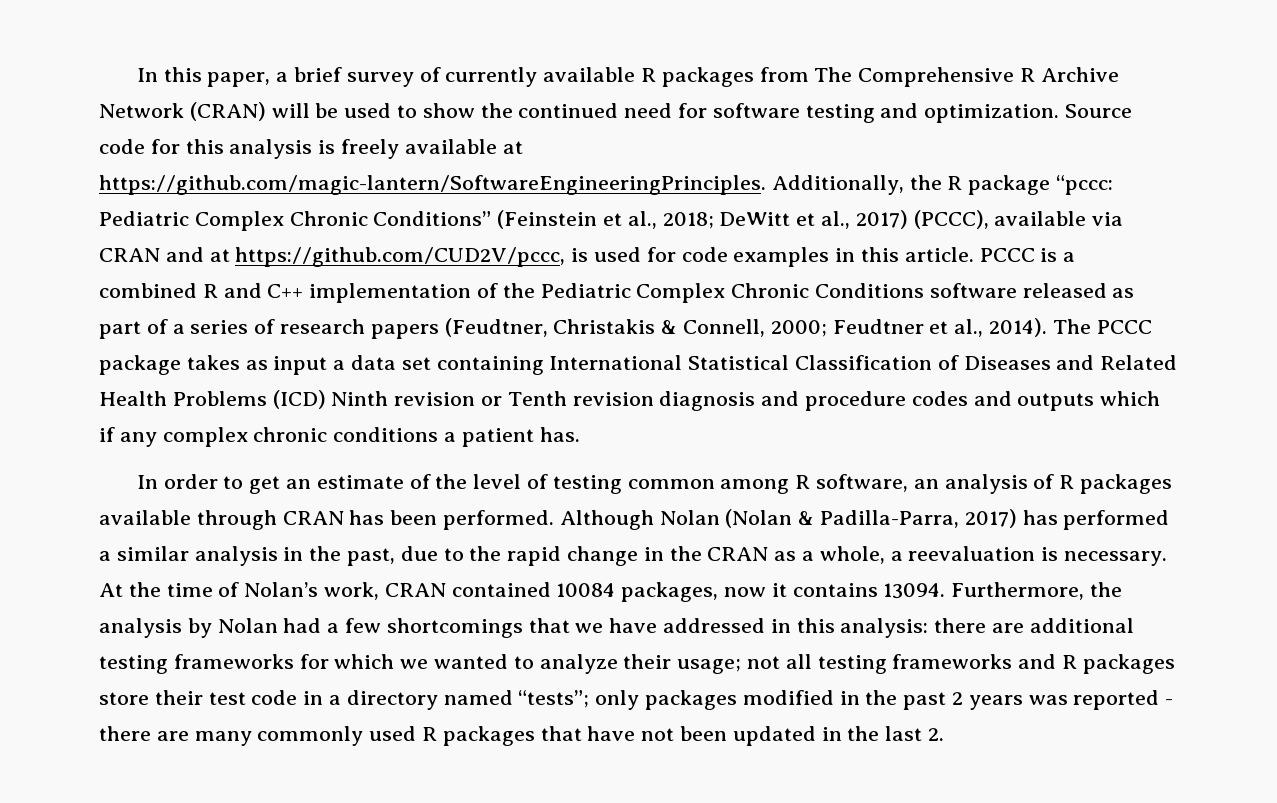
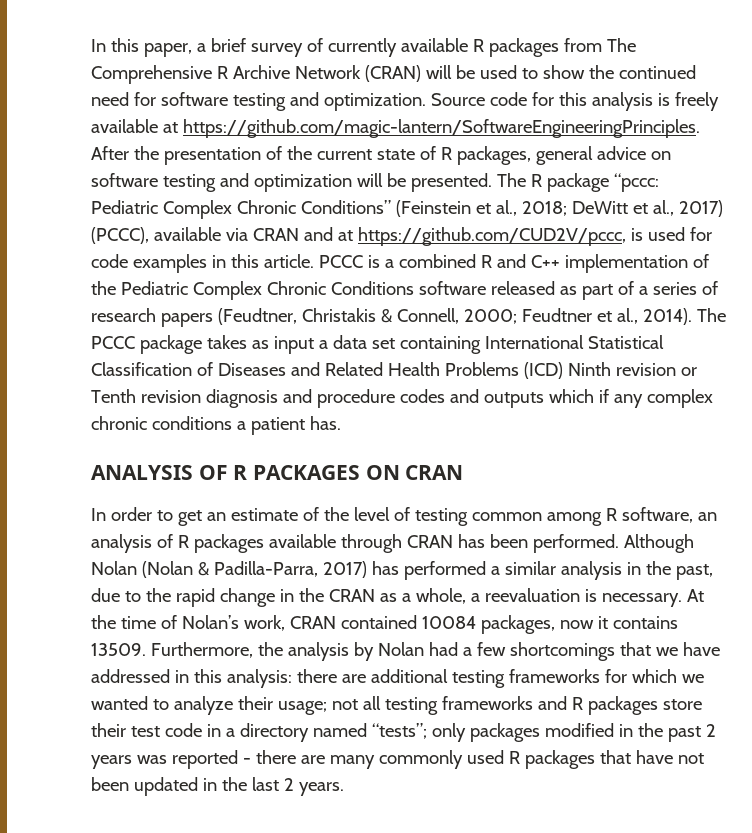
- Source code for this analysis is freely available at https://github.com/magic-lantern/SoftwareEngineeringPrinciples. Additionally, the R package “pccc: Pediatric Complex Chronic Conditions” (Feinstein et al., 2018; DeWitt et al., 2017) (PCCC), available via CRAN and at https://github.com/CUD2V/pccc, is used for code examples in this article.
+ Source code for this analysis is freely available at https://github.com/magic-lantern/SoftwareEngineeringPrinciples. After the presentation of the current state of R packages, general advice on software testing and optimization will be presented. The R package “pccc: Pediatric Complex Chronic Conditions” (Feinstein et al., 2018; DeWitt et al., 2017) (PCCC), available via CRAN and at https://github.com/CUD2V/pccc, is used for code examples in this article.
+ ANALYSIS OF R PACKAGES ON CRAN
- At the time of Nolan’s work, CRAN contained 10084 packages, now it contains 13094.
+ At the time of Nolan’s work, CRAN contained 10084 packages, now it contains 13509.
- only packages modified in the past 2 years was reported - there are many commonly used R packages that have not been updated in the last 2.
+ only packages modified in the past 2 years was reported - there are many commonly used R packages that have not been updated in the last 2 years.

